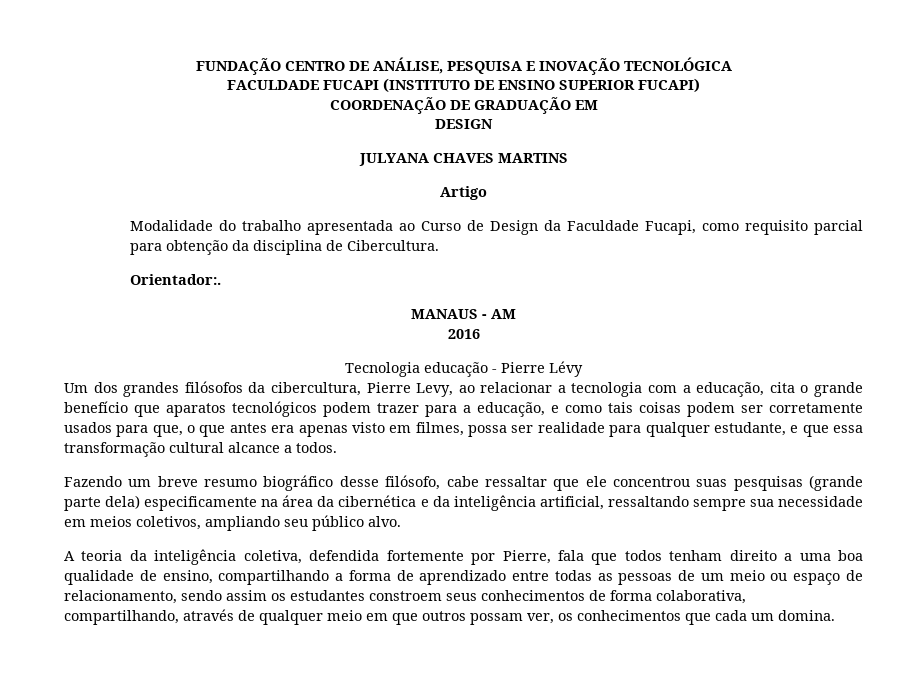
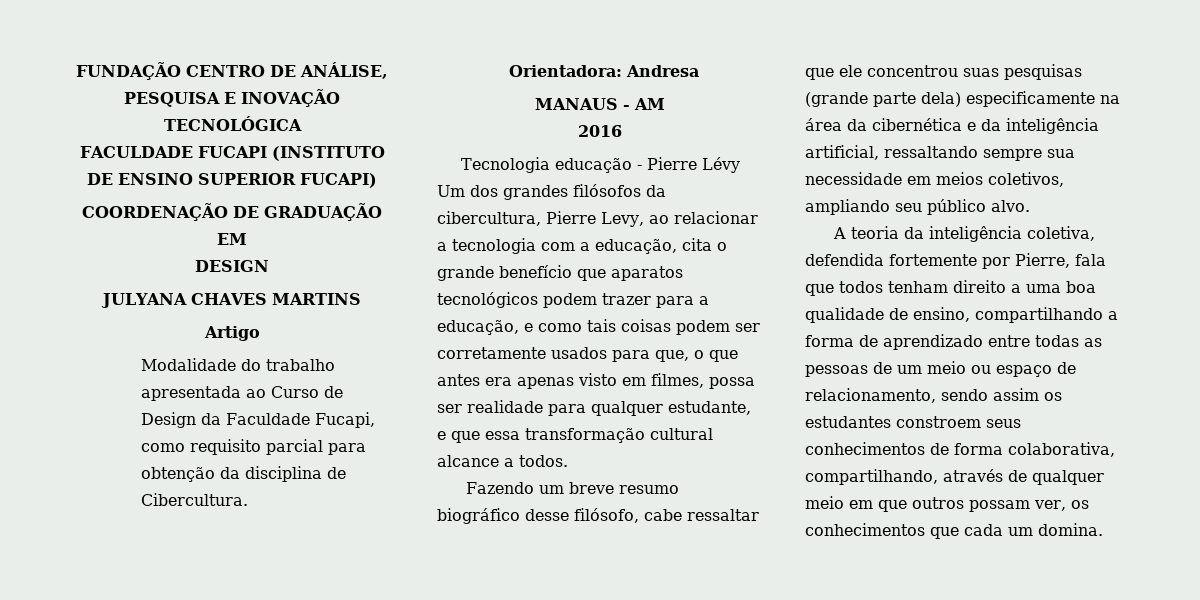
- Orientador:.
+ Orientadora: Andresa

